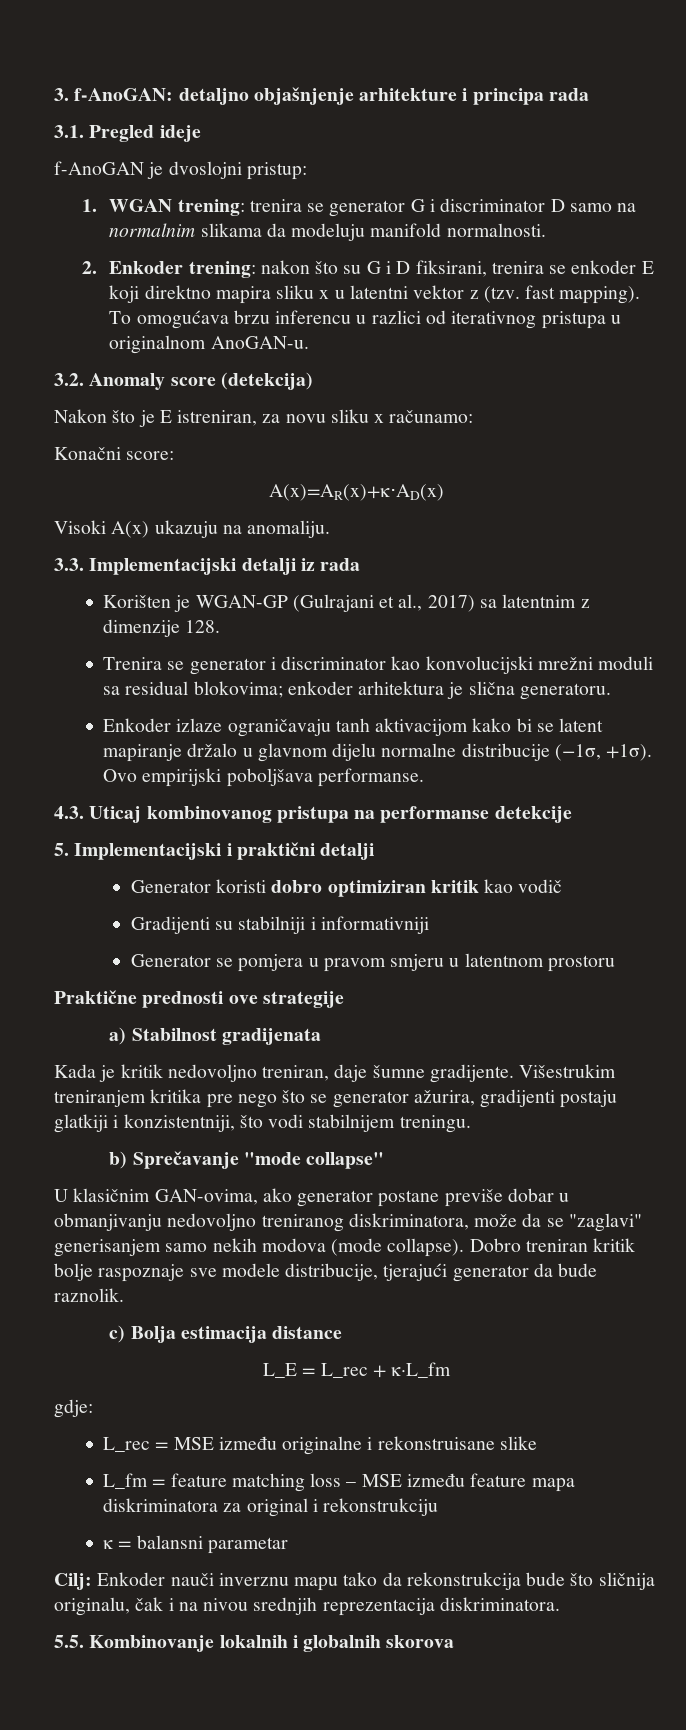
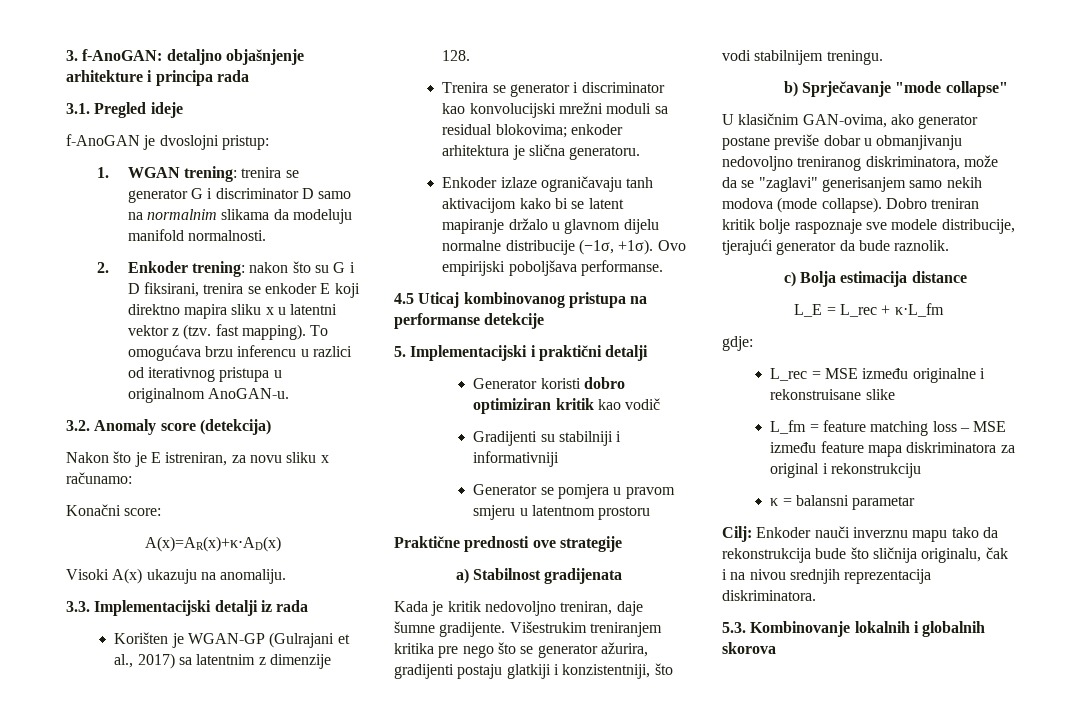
- 4.3. Uticaj kombinovanog pristupa na performanse detekcije
+ 4.5 Uticaj kombinovanog pristupa na performanse detekcije
- b) Sprečavanje "mode collapse"
+ b) Sprječavanje "mode collapse"
- 5.5. Kombinovanje lokalnih i globalnih skorova
+ 5.3. Kombinovanje lokalnih i globalnih skorova

